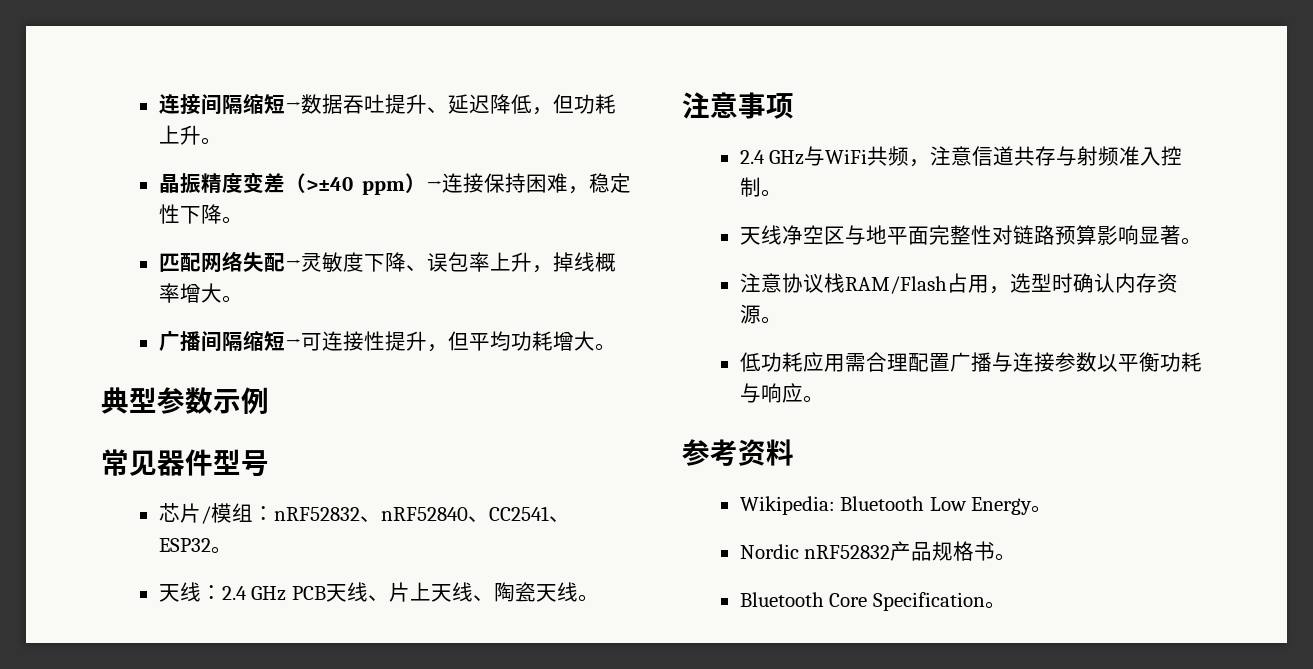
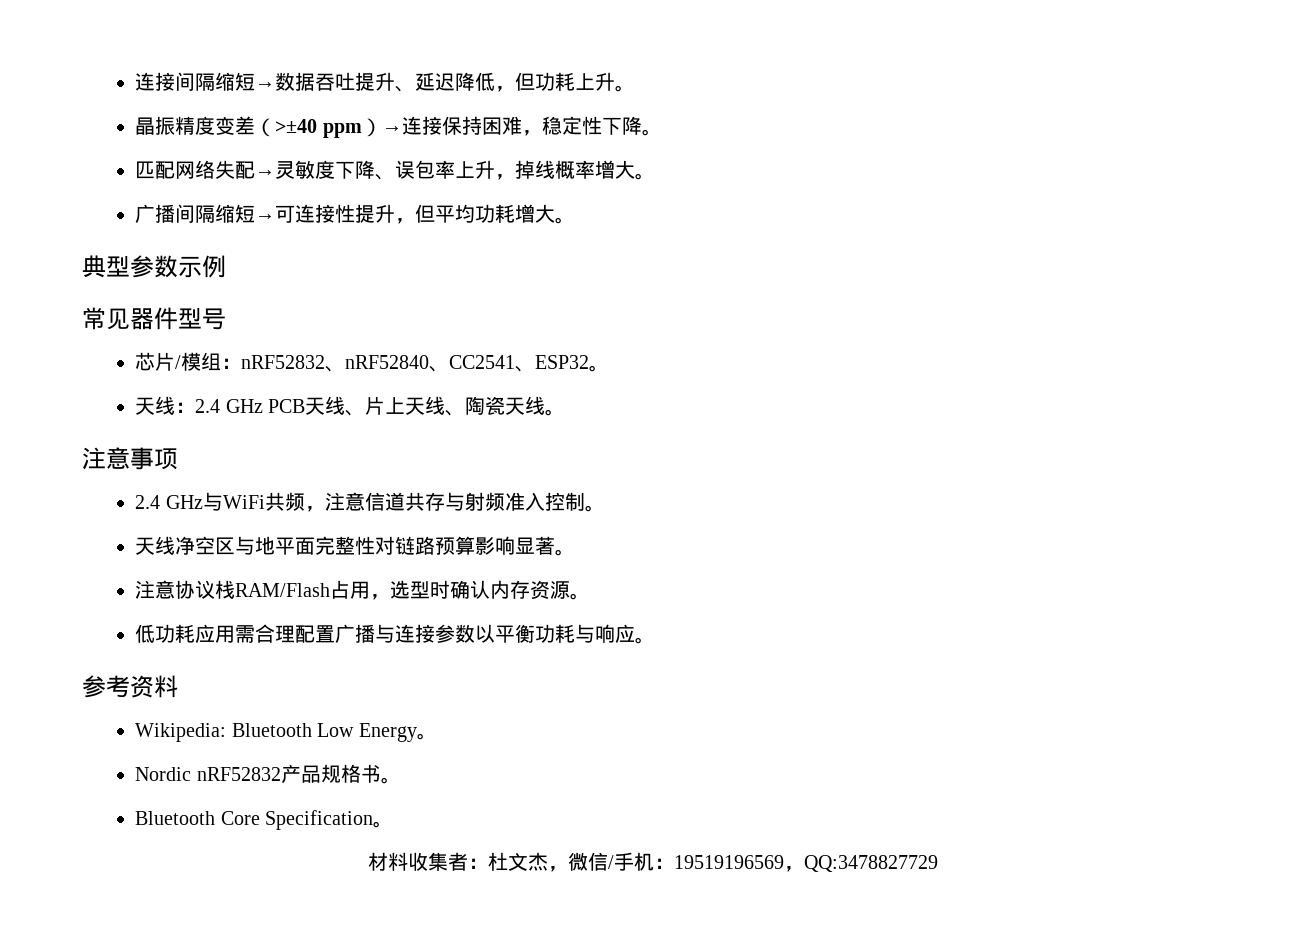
+ 材料收集者：杜文杰，微信/手机：19519196569，QQ:3478827729

